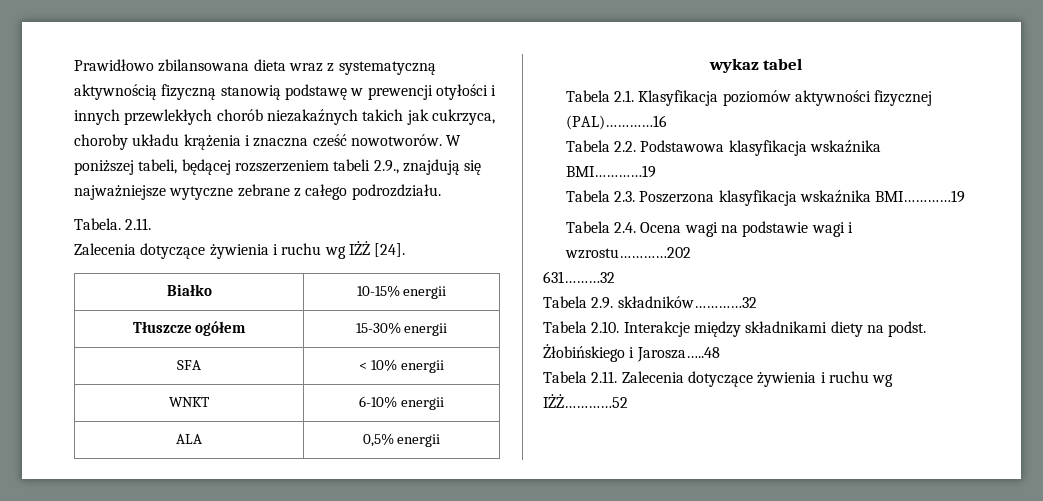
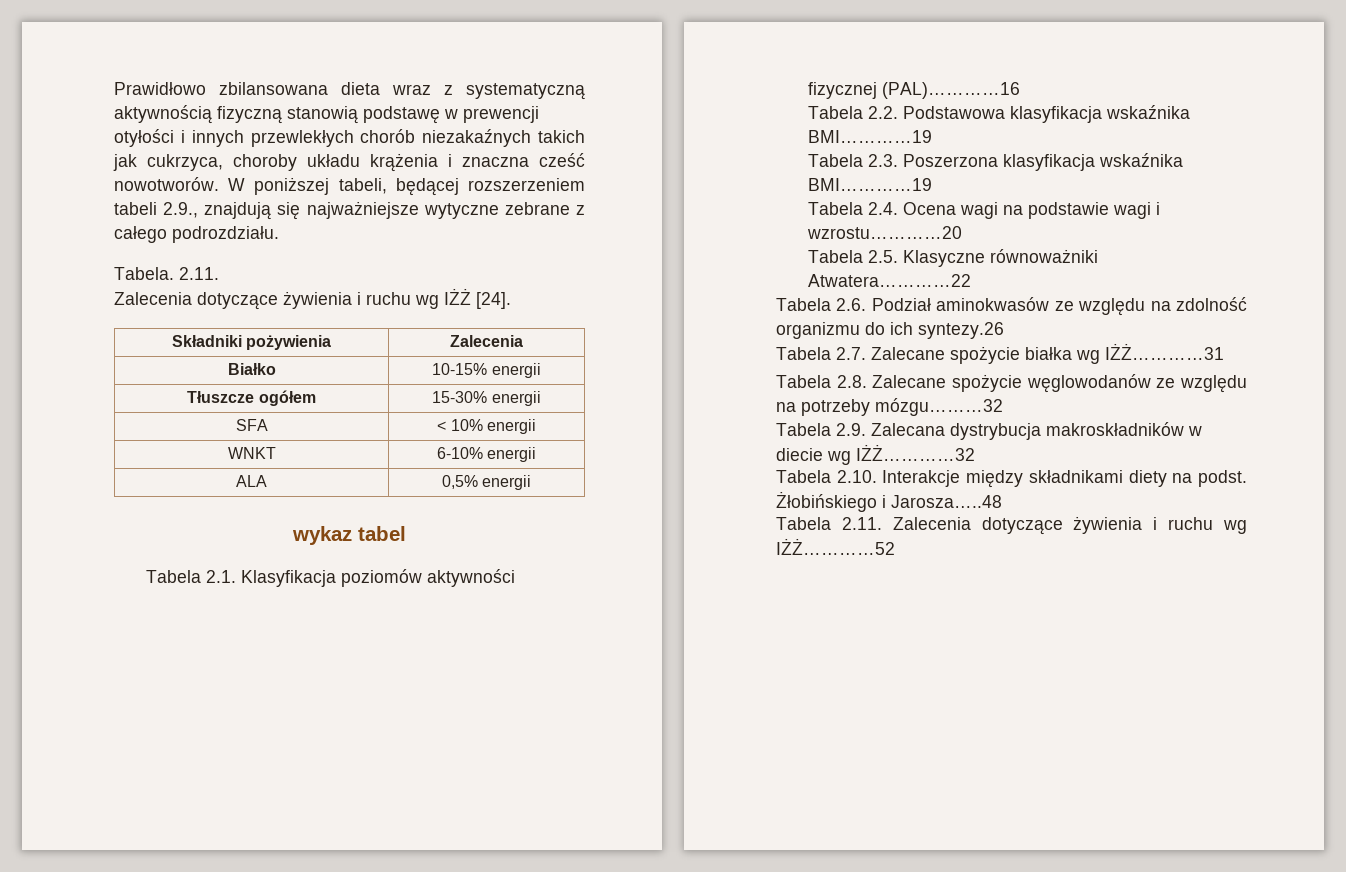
+ Składniki pożywienia | Zalecenia
- Tabela 2.4. Ocena wagi na podstawie wagi i wzrostu…………202
- 631………32
- Tabela 2.9. składników…………32
+ Tabela 2.4. Ocena wagi na podstawie wagi i wzrostu…………20
+ Tabela 2.5. Klasyczne równoważniki Atwatera…………22
+ Tabela 2.6. Podział aminokwasów ze względu na zdolność organizmu do ich syntezy.26
+ Tabela 2.7. Zalecane spożycie białka wg IŻŻ…………31
+ Tabela 2.8. Zalecane spożycie węglowodanów ze względu na potrzeby mózgu………32
+ Tabela 2.9. Zalecana dystrybucja makroskładników w diecie wg IŻŻ…………32

